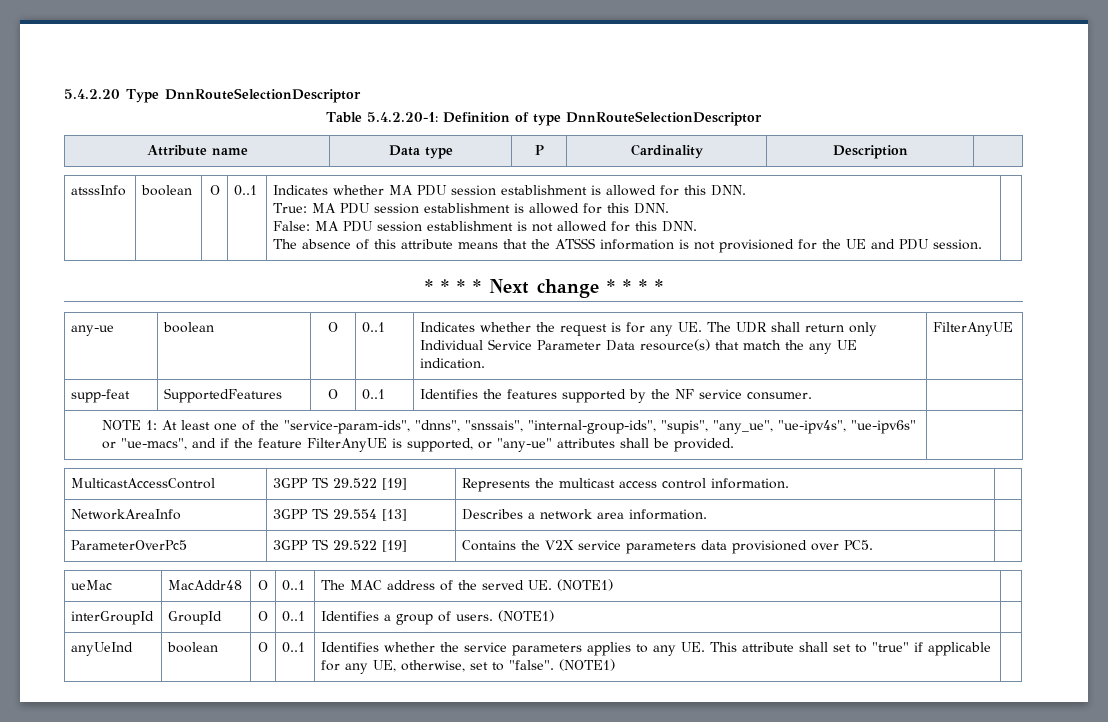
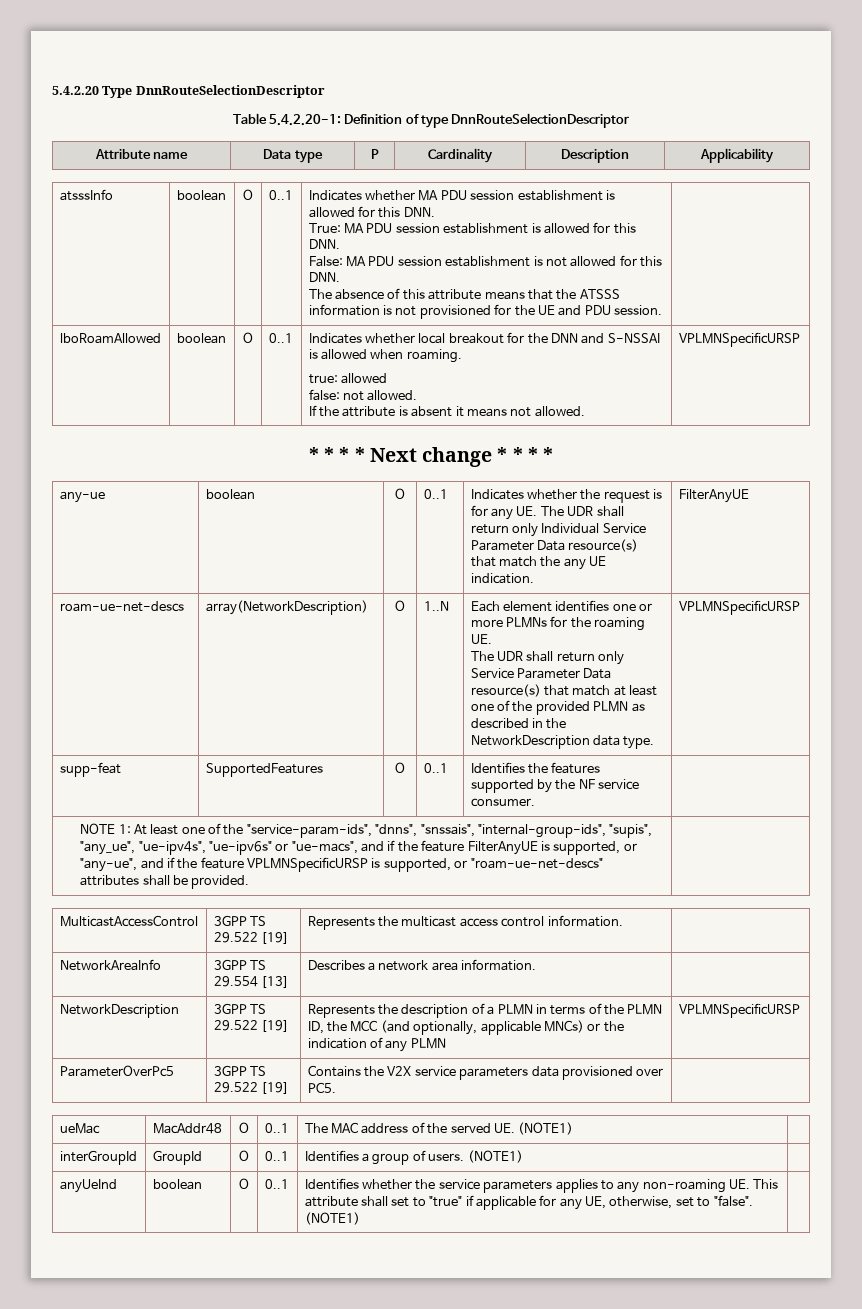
- Attribute name | Data type | P | Cardinality | Description |
+ Attribute name | Data type | P | Cardinality | Description | Applicability
+ lboRoamAllowed | boolean | O | 0..1 | Indicates whether local breakout for the DNN and S-NSSAI is allowed when roaming.
+ true: allowed
+ false: not allowed.
+ If the attribute is absent it means not allowed. | VPLMNSpecificURSP
+ roam-ue-net-descs | array(NetworkDescription) | O | 1..N | Each element identifies one or more PLMNs for the roaming UE.
+ The UDR shall return only Service Parameter Data resource(s) that match at least one of the provided PLMN as described in the NetworkDescription data type. | VPLMNSpecificURSP
- NOTE 1: At least one of the "service-param-ids", "dnns", "snssais", "internal-group-ids", "supis", "any_ue", "ue-ipv4s", "ue-ipv6s" or "ue-macs", and if the feature FilterAnyUE is supported, or "any-ue" attributes shall be provided. |
+ NOTE 1: At least one of the "service-param-ids", "dnns", "snssais", "internal-group-ids", "supis", "any_ue", "ue-ipv4s", "ue-ipv6s" or "ue-macs", and if the feature FilterAnyUE is supported, or "any-ue", and if the feature VPLMNSpecificURSP is supported, or "roam-ue-net-descs" attributes shall be provided. |
+ NetworkDescription | 3GPP TS 29.522 [19] | Represents the description of a PLMN in terms of the PLMN ID, the MCC (and optionally, applicable MNCs) or the indication of any PLMN | VPLMNSpecificURSP
- anyUeInd | boolean | O | 0..1 | Identifies whether the service parameters applies to any UE. This attribute shall set to "true" if applicable for any UE, otherwise, set to "false". (NOTE1) |
+ anyUeInd | boolean | O | 0..1 | Identifies whether the service parameters applies to any non-roaming UE. This attribute shall set to "true" if applicable for any UE, otherwise, set to "false". (NOTE1) |

